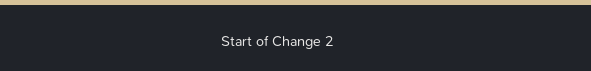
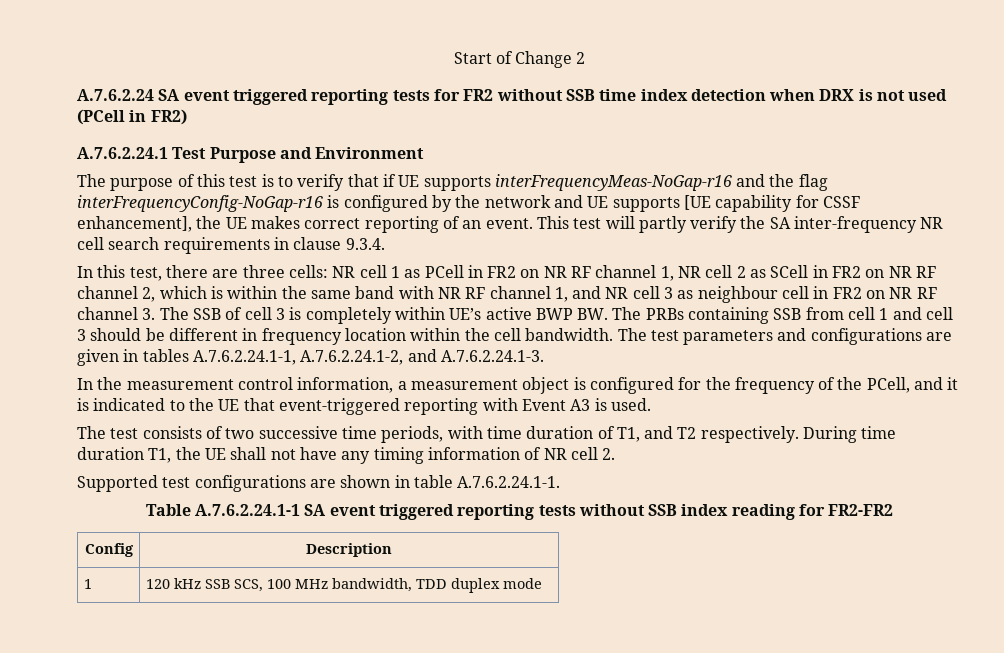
+ A.7.6.2.24 SA event triggered reporting tests for FR2 without SSB time index detection when DRX is not used (PCell in FR2)
+ A.7.6.2.24.1 Test Purpose and Environment
+ The purpose of this test is to verify that if UE supports interFrequencyMeas-NoGap-r16 and the flag interFrequencyConfig-NoGap-r16 is configured by the network and UE supports [UE capability for CSSF enhancement], the UE makes correct reporting of an event. This test will partly verify the SA inter-frequency NR cell search requirements in clause 9.3.4.
+ In this test, there are three cells: NR cell 1 as PCell in FR2 on NR RF channel 1, NR cell 2 as SCell in FR2 on NR RF channel 2, which is within the same band with NR RF channel 1, and NR cell 3 as neighbour cell in FR2 on NR RF channel 3. The SSB of cell 3 is completely within UE’s active BWP BW. The PRBs containing SSB from cell 1 and cell 3 should be different in frequency location within the cell bandwidth. The test parameters and configurations are given in tables A.7.6.2.24.1-1, A.7.6.2.24.1-2, and A.7.6.2.24.1-3.
+ In the measurement control information, a measurement object is configured for the frequency of the PCell, and it is indicated to the UE that event-triggered reporting with Event A3 is used.
+ The test consists of two successive time periods, with time duration of T1, and T2 respectively. During time duration T1, the UE shall not have any timing information of NR cell 2.
+ Supported test configurations are shown in table A.7.6.2.24.1-1.
+ Table A.7.6.2.24.1-1 SA event triggered reporting tests without SSB index reading for FR2-FR2
+ Config | Description
+ 1 | 120 kHz SSB SCS, 100 MHz bandwidth, TDD duplex mode

